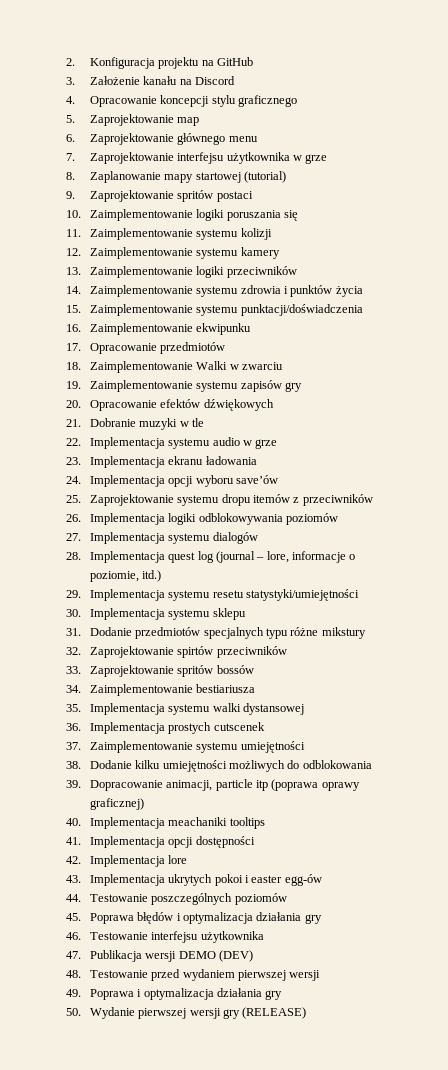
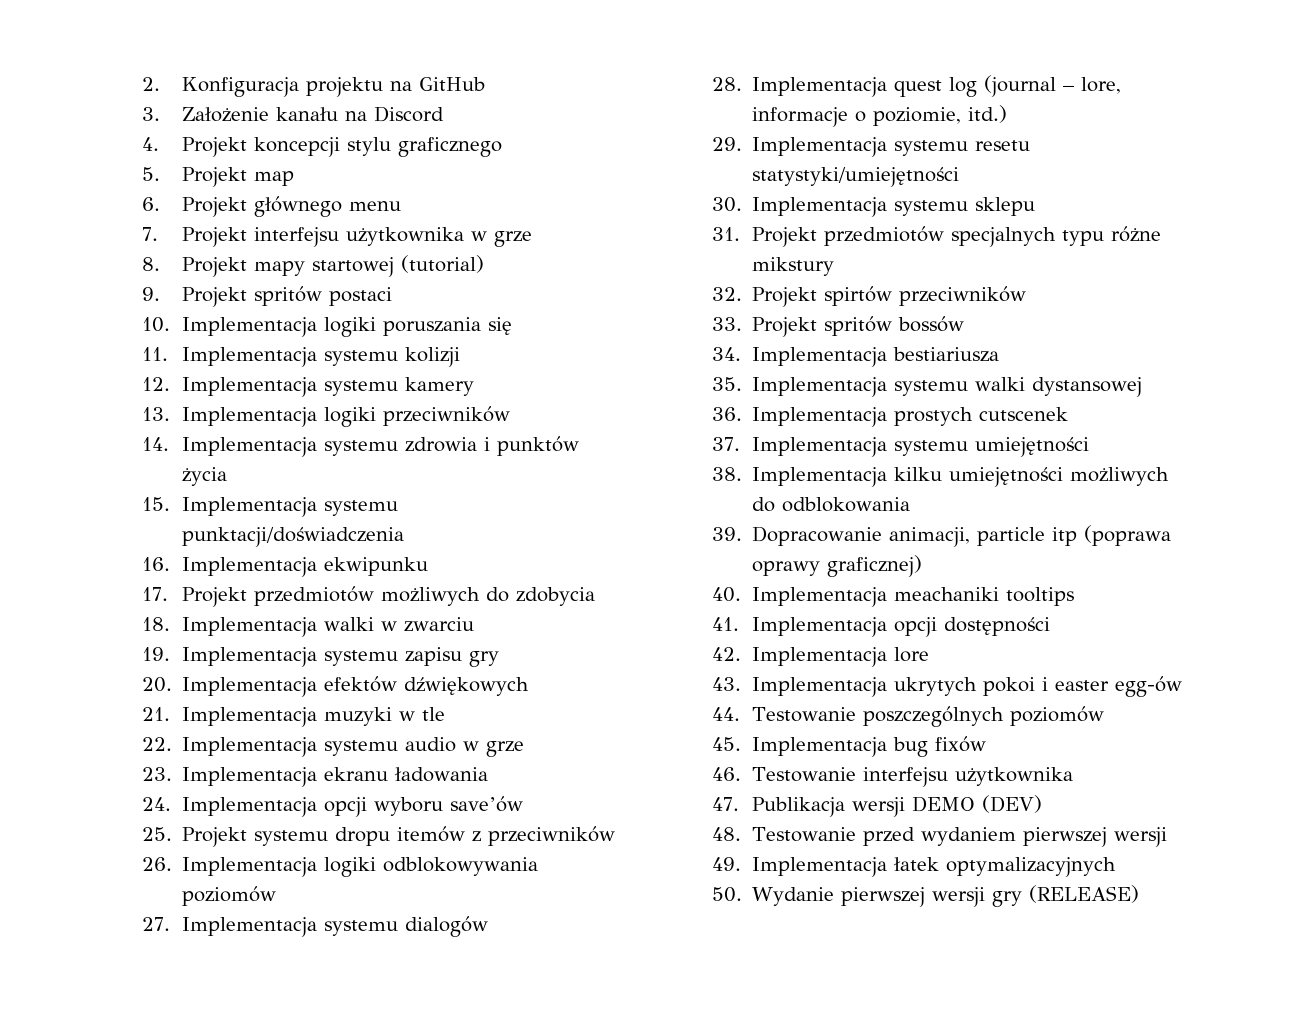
- 4. Opracowanie koncepcji stylu graficznego
+ 4. Projekt koncepcji stylu graficznego
- 5. Zaprojektowanie map
+ 5. Projekt map
- 6. Zaprojektowanie głównego menu
+ 6. Projekt głównego menu
- 7. Zaprojektowanie interfejsu użytkownika w grze
+ 7. Projekt interfejsu użytkownika w grze
- 8. Zaplanowanie mapy startowej (tutorial)
+ 8. Projekt mapy startowej (tutorial)
- 9. Zaprojektowanie spritów postaci
+ 9. Projekt spritów postaci
- 10. Zaimplementowanie logiki poruszania się
+ 10. Implementacja logiki poruszania się
- 11. Zaimplementowanie systemu kolizji
+ 11. Implementacja systemu kolizji
- 12. Zaimplementowanie systemu kamery
+ 12. Implementacja systemu kamery
- 13. Zaimplementowanie logiki przeciwników
+ 13. Implementacja logiki przeciwników
- 14. Zaimplementowanie systemu zdrowia i punktów życia
+ 14. Implementacja systemu zdrowia i punktów życia
- 15. Zaimplementowanie systemu punktacji/doświadczenia
+ 15. Implementacja systemu punktacji/doświadczenia
- 16. Zaimplementowanie ekwipunku
+ 16. Implementacja ekwipunku
- 17. Opracowanie przedmiotów
+ 17. Projekt przedmiotów możliwych do zdobycia
- 18. Zaimplementowanie Walki w zwarciu
+ 18. Implementacja walki w zwarciu
- 19. Zaimplementowanie systemu zapisów gry
+ 19. Implementacja systemu zapisu gry
- 20. Opracowanie efektów dźwiękowych
+ 20. Implementacja efektów dźwiękowych
- 21. Dobranie muzyki w tle
+ 21. Implementacja muzyki w tle
- 25. Zaprojektowanie systemu dropu itemów z przeciwników
+ 25. Projekt systemu dropu itemów z przeciwników
- 31. Dodanie przedmiotów specjalnych typu różne mikstury
+ 31. Projekt przedmiotów specjalnych typu różne mikstury
- 32. Zaprojektowanie spirtów przeciwników
+ 32. Projekt spirtów przeciwników
- 33. Zaprojektowanie spritów bossów
+ 33. Projekt spritów bossów
- 34. Zaimplementowanie bestiariusza
+ 34. Implementacja bestiariusza
- 37. Zaimplementowanie systemu umiejętności
+ 37. Implementacja systemu umiejętności
- 38. Dodanie kilku umiejętności możliwych do odblokowania
+ 38. Implementacja kilku umiejętności możliwych do odblokowania
- 45. Poprawa błędów i optymalizacja działania gry
+ 45. Implementacja bug fixów
- 49. Poprawa i optymalizacja działania gry
+ 49. Implementacja łatek optymalizacyjnych

